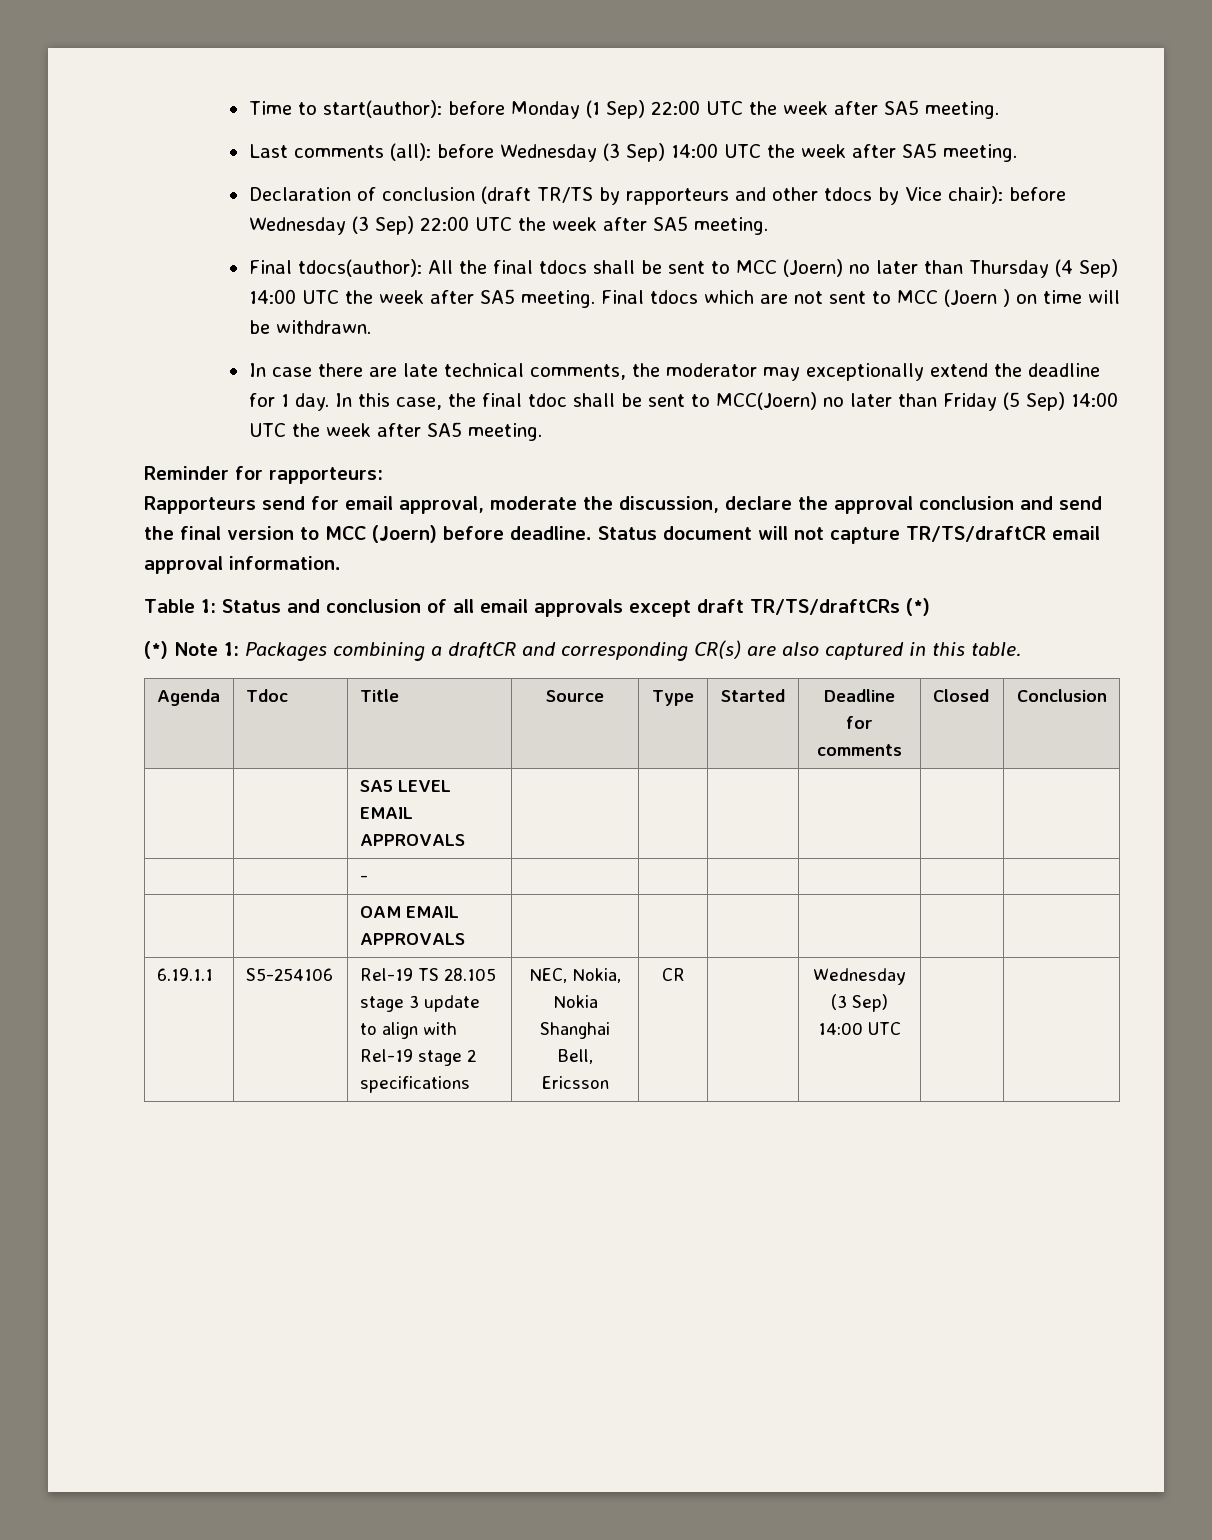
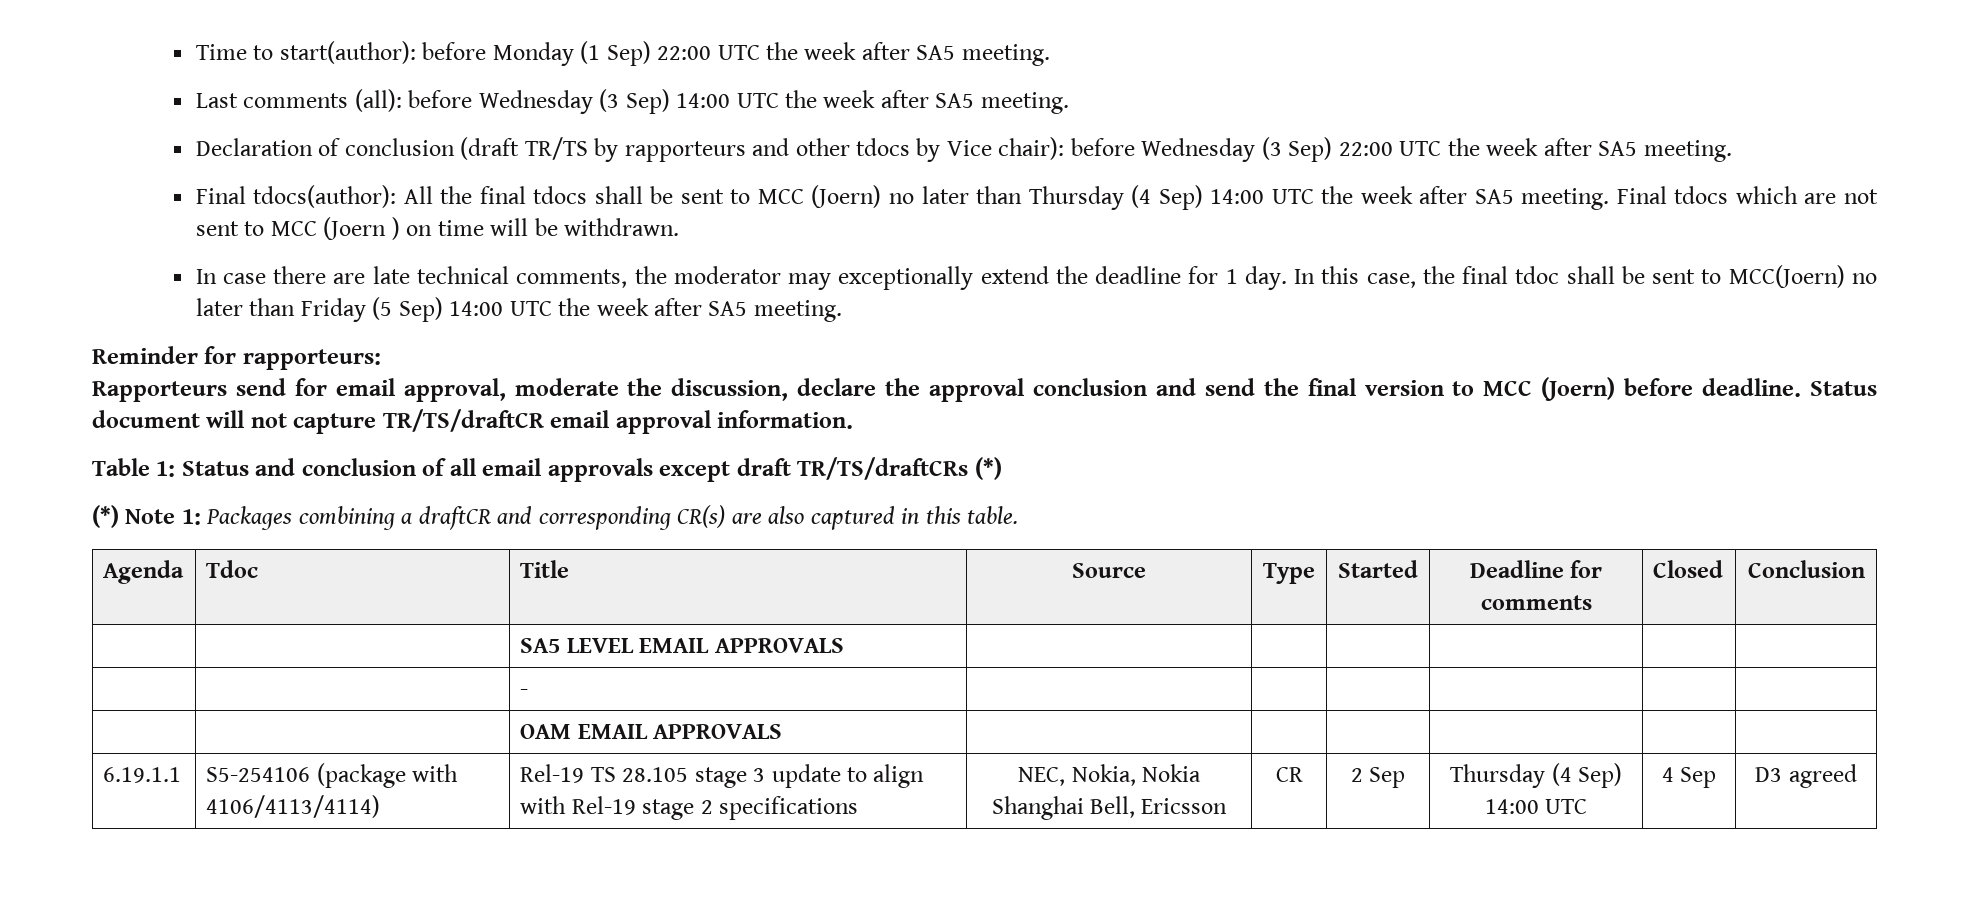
- 6.19.1.1 | S5-254106 | Rel-19 TS 28.105 stage 3 update to align with Rel-19 stage 2 specifications | NEC, Nokia, Nokia Shanghai Bell, Ericsson | CR | | Wednesday (3 Sep) 14:00 UTC | |
+ 6.19.1.1 | S5-254106 (package with 4106/4113/4114) | Rel-19 TS 28.105 stage 3 update to align with Rel-19 stage 2 specifications | NEC, Nokia, Nokia Shanghai Bell, Ericsson | CR | 2 Sep | Thursday (4 Sep) 14:00 UTC | 4 Sep | D3 agreed

